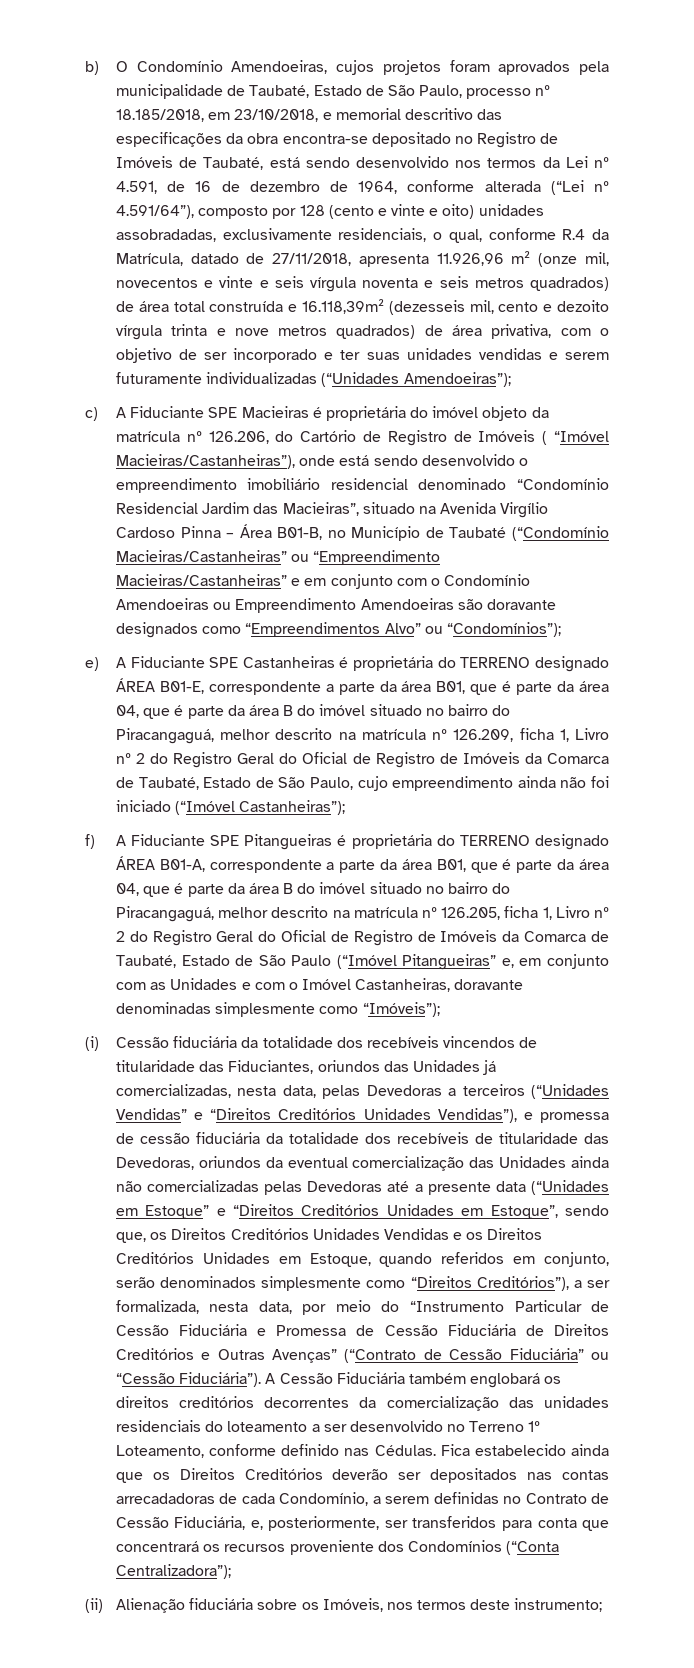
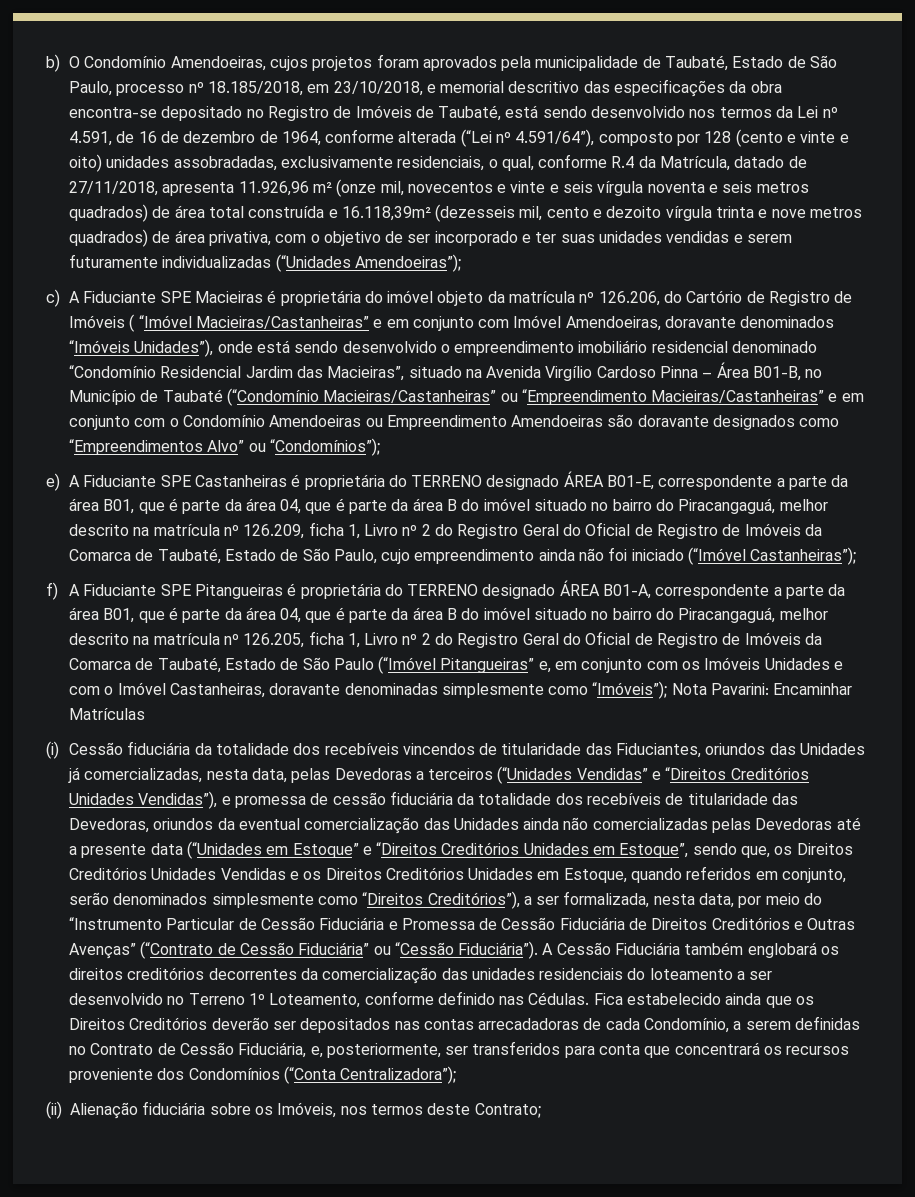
- c) A Fiduciante SPE Macieiras é proprietária do imóvel objeto da matrícula nº 126.206, do Cartório de Registro de Imóveis ( “Imóvel Macieiras/Castanheiras”), onde está sendo desenvolvido o empreendimento imobiliário residencial denominado “Condomínio Residencial Jardim das Macieiras”, situado na Avenida Virgílio Cardoso Pinna – Área B01-B, no Município de Taubaté (“Condomínio Macieiras/Castanheiras” ou “Empreendimento Macieiras/Castanheiras” e em conjunto com o Condomínio Amendoeiras ou Empreendimento Amendoeiras são doravante designados como “Empreendimentos Alvo” ou “Condomínios”);
+ c) A Fiduciante SPE Macieiras é proprietária do imóvel objeto da matrícula nº 126.206, do Cartório de Registro de Imóveis ( “Imóvel Macieiras/Castanheiras” e em conjunto com Imóvel Amendoeiras, doravante denominados “Imóveis Unidades”), onde está sendo desenvolvido o empreendimento imobiliário residencial denominado “Condomínio Residencial Jardim das Macieiras”, situado na Avenida Virgílio Cardoso Pinna – Área B01-B, no Município de Taubaté (“Condomínio Macieiras/Castanheiras” ou “Empreendimento Macieiras/Castanheiras” e em conjunto com o Condomínio Amendoeiras ou Empreendimento Amendoeiras são doravante designados como “Empreendimentos Alvo” ou “Condomínios”);
- f) A Fiduciante SPE Pitangueiras é proprietária do TERRENO designado ÁREA B01-A, correspondente a parte da área B01, que é parte da área 04, que é parte da área B do imóvel situado no bairro do Piracangaguá, melhor descrito na matrícula nº 126.205, ficha 1, Livro nº 2 do Registro Geral do Oficial de Registro de Imóveis da Comarca de Taubaté, Estado de São Paulo (“Imóvel Pitangueiras” e, em conjunto com as Unidades e com o Imóvel Castanheiras, doravante denominadas simplesmente como “Imóveis”);
+ f) A Fiduciante SPE Pitangueiras é proprietária do TERRENO designado ÁREA B01-A, correspondente a parte da área B01, que é parte da área 04, que é parte da área B do imóvel situado no bairro do Piracangaguá, melhor descrito na matrícula nº 126.205, ficha 1, Livro nº 2 do Registro Geral do Oficial de Registro de Imóveis da Comarca de Taubaté, Estado de São Paulo (“Imóvel Pitangueiras” e, em conjunto com os Imóveis Unidades e com o Imóvel Castanheiras, doravante denominadas simplesmente como “Imóveis”); Nota Pavarini: Encaminhar Matrículas
- (ii) Alienação fiduciária sobre os Imóveis, nos termos deste instrumento;
+ (ii) Alienação fiduciária sobre os Imóveis, nos termos deste Contrato;

